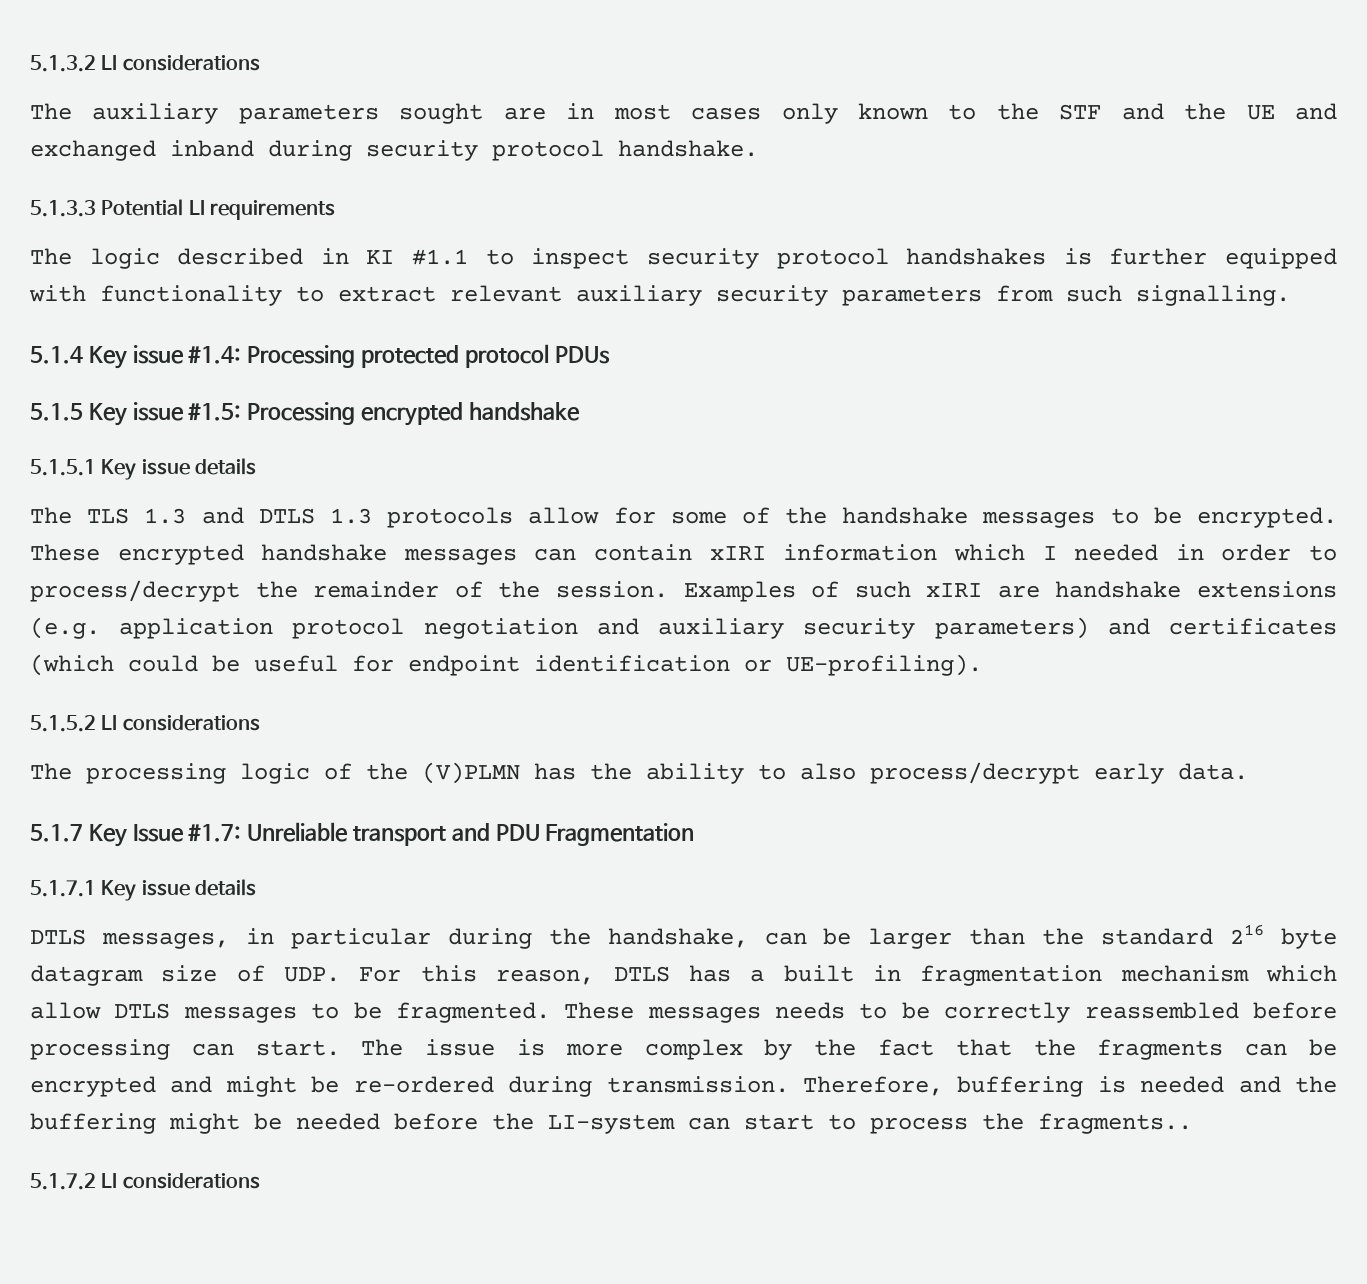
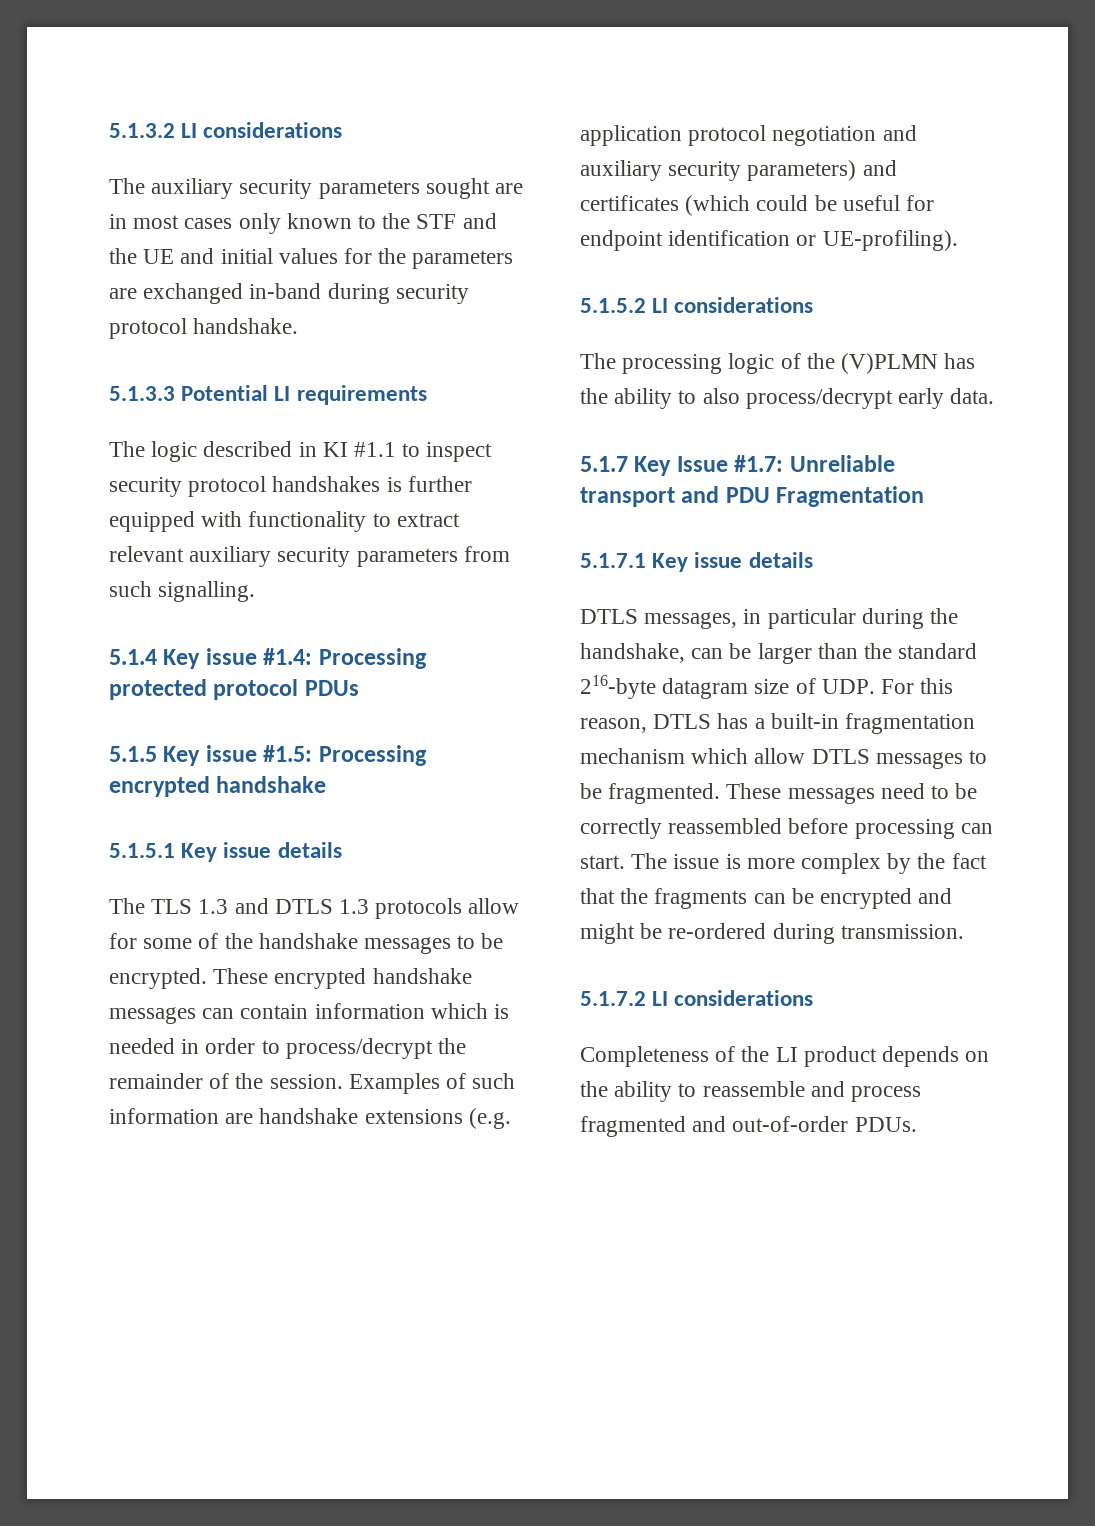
- The auxiliary parameters sought are in most cases only known to the STF and the UE and exchanged inband during security protocol handshake.
+ The auxiliary security parameters sought are in most cases only known to the STF and the UE and initial values for the parameters are exchanged in-band during security protocol handshake.
- These encrypted handshake messages can contain xIRI information which I needed in order to process/decrypt the remainder of the session.
+ These encrypted handshake messages can contain information which is needed in order to process/decrypt the remainder of the session.
- Examples of such xIRI are handshake extensions (e.g. application protocol negotiation and auxiliary security parameters) and certificates (which could be useful for endpoint identification or UE-profiling).
+ Examples of such information are handshake extensions (e.g. application protocol negotiation and auxiliary security parameters) and certificates (which could be useful for endpoint identification or UE-profiling).
- DTLS messages, in particular during the handshake, can be larger than the standard 216 byte datagram size of UDP. For this reason, DTLS has a built in fragmentation mechanism which allow DTLS messages to be fragmented.
+ DTLS messages, in particular during the handshake, can be larger than the standard 216-byte datagram size of UDP. For this reason, DTLS has a built-in fragmentation mechanism which allow DTLS messages to be fragmented.
- These messages needs to be correctly reassembled before processing can start.
+ These messages need to be correctly reassembled before processing can start.
- The issue is more complex by the fact that the fragments can be encrypted and might be re-ordered during transmission. Therefore, buffering is needed and the buffering might be needed before the LI-system can start to process the fragments..
+ The issue is more complex by the fact that the fragments can be encrypted and might be re-ordered during transmission.
  5.1.7.2 LI considerations
+ Completeness of the LI product depends on the ability to reassemble and process fragmented and out-of-order PDUs.

